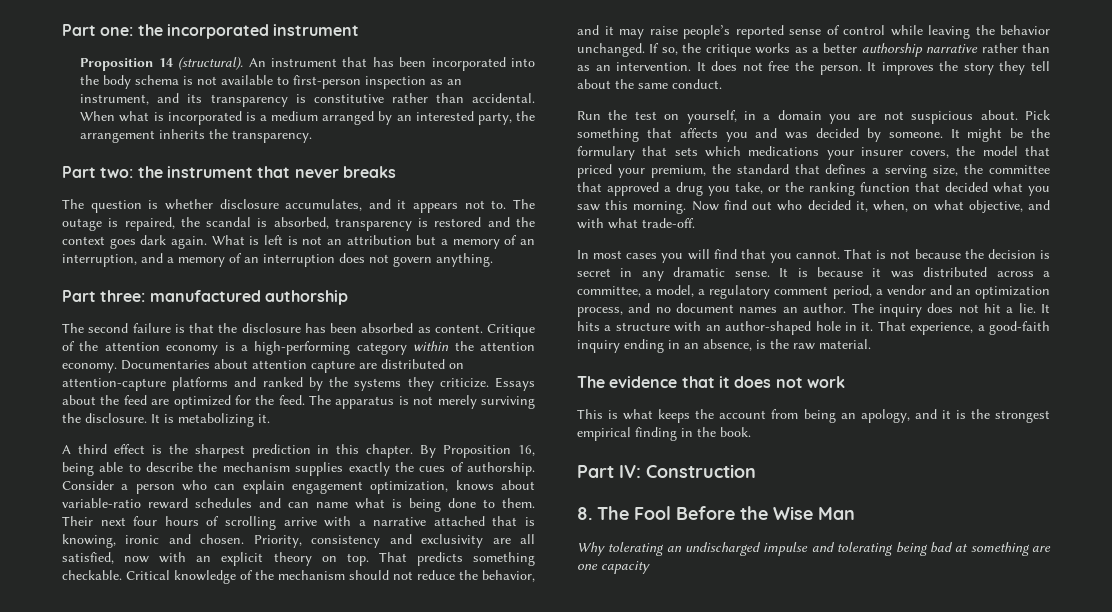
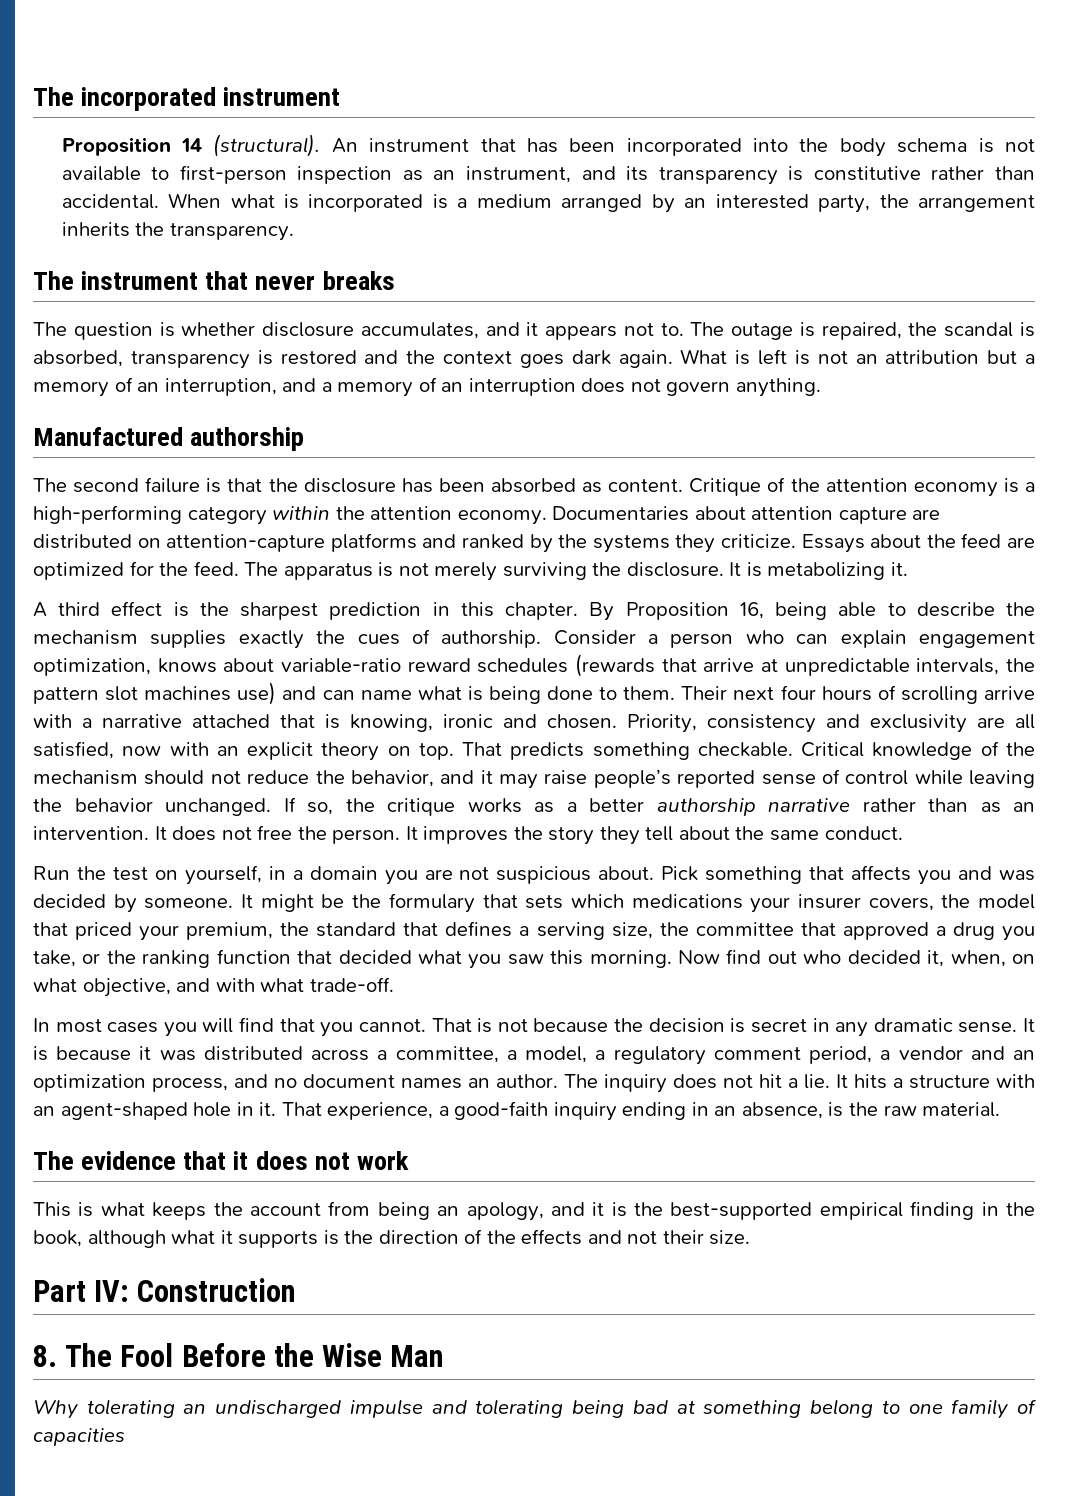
- Part one: the incorporated instrument
+ The incorporated instrument
- Part two: the instrument that never breaks
+ The instrument that never breaks
- Part three: manufactured authorship
+ Manufactured authorship
- Consider a person who can explain engagement optimization, knows about variable-ratio reward schedules and can name what is being done to them.
+ Consider a person who can explain engagement optimization, knows about variable-ratio reward schedules (rewards that arrive at unpredictable intervals, the pattern slot machines use) and can name what is being done to them.
- It hits a structure with an author-shaped hole in it.
+ It hits a structure with an agent-shaped hole in it.
- This is what keeps the account from being an apology, and it is the strongest empirical finding in the book.
+ This is what keeps the account from being an apology, and it is the best-supported empirical finding in the book, although what it supports is the direction of the effects and not their size.
- Why tolerating an undischarged impulse and tolerating being bad at something are one capacity
+ Why tolerating an undischarged impulse and tolerating being bad at something belong to one family of capacities

